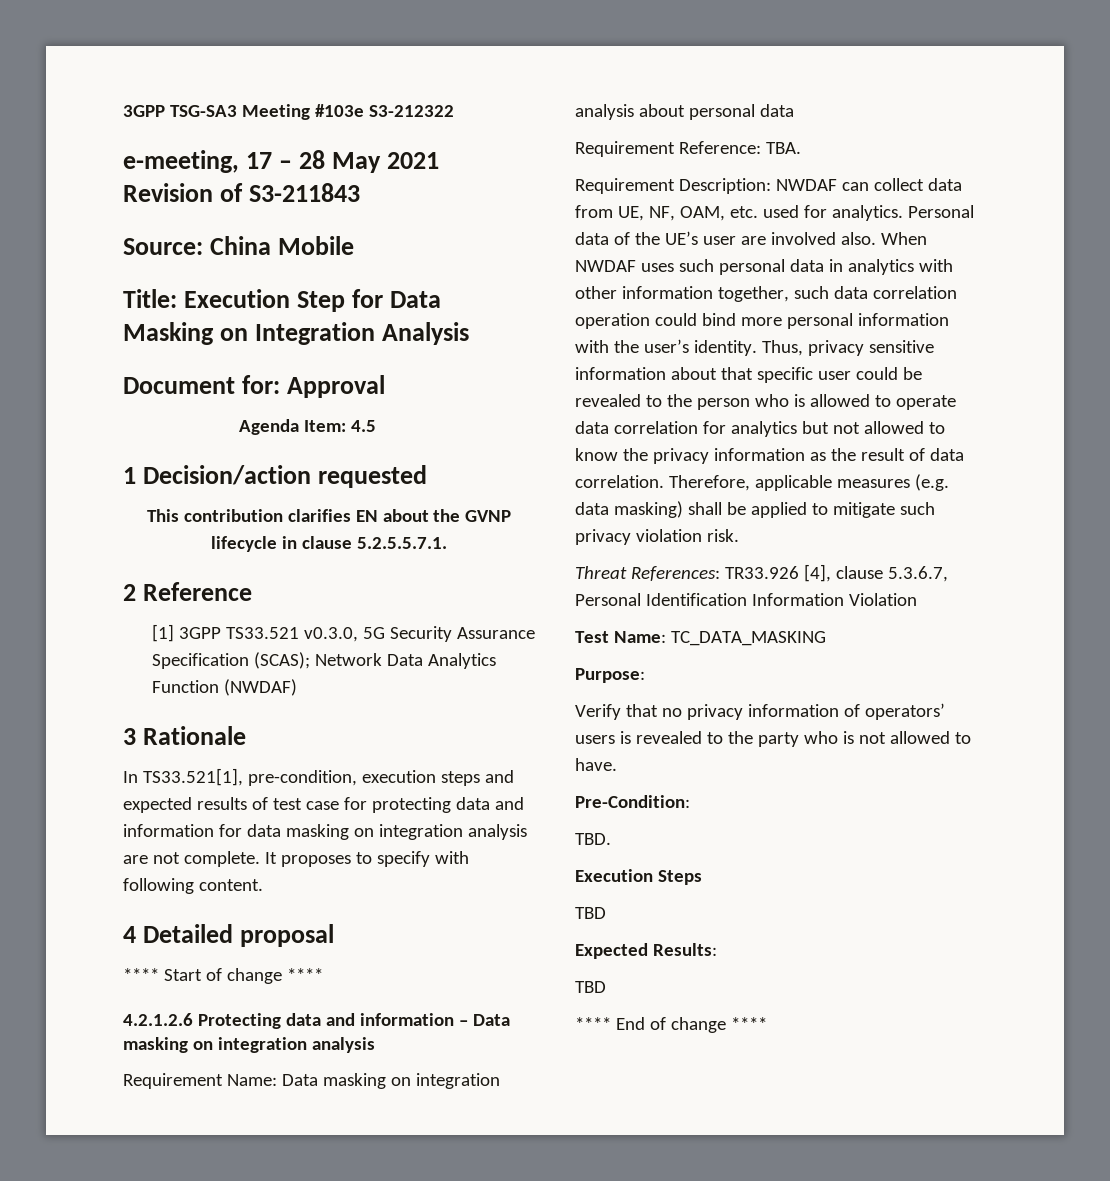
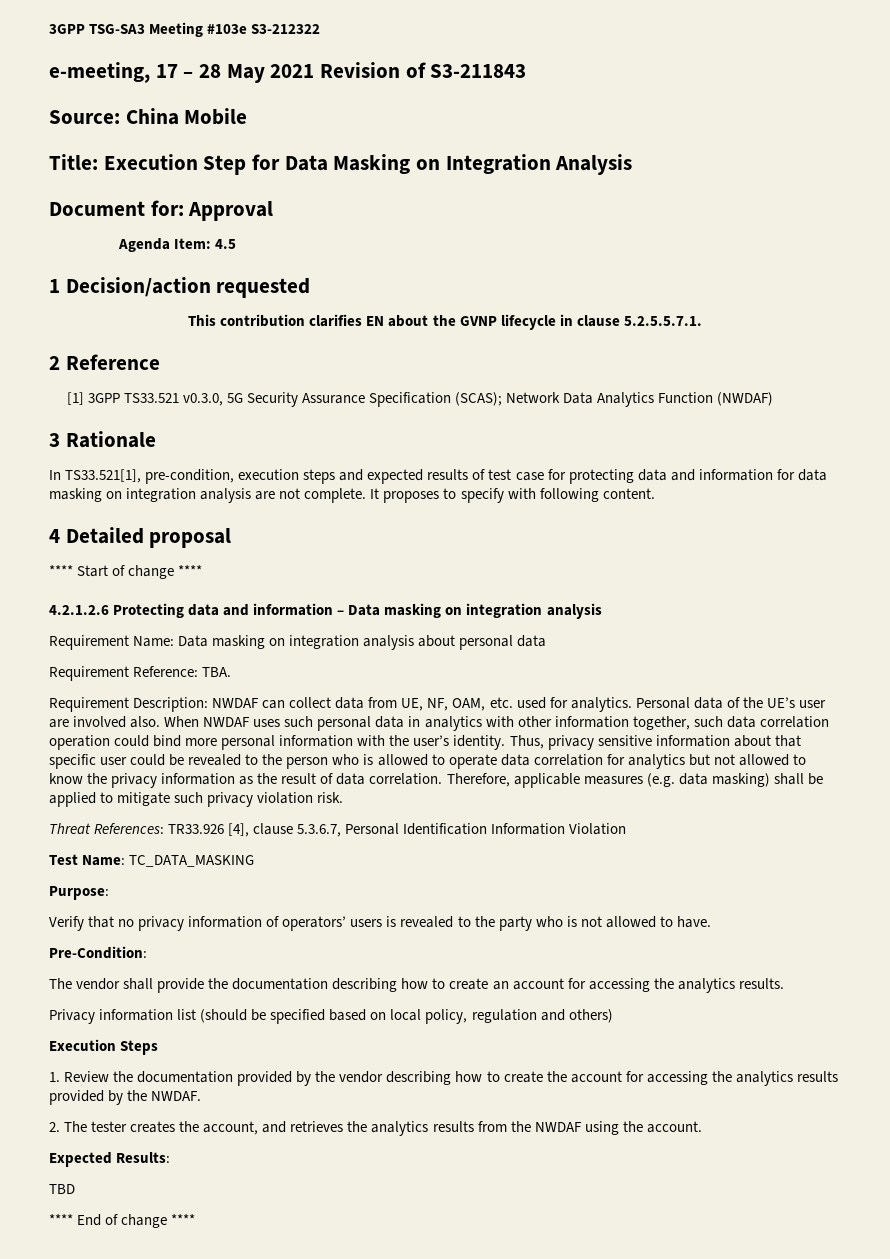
- TBD.
+ The vendor shall provide the documentation describing how to create an account for accessing the analytics results.
+ Privacy information list (should be specified based on local policy, regulation and others)
  Execution Steps
- TBD
+ 1. Review the documentation provided by the vendor describing how to create the account for accessing the analytics results provided by the NWDAF.
+ 2. The tester creates the account, and retrieves the analytics results from the NWDAF using the account.

